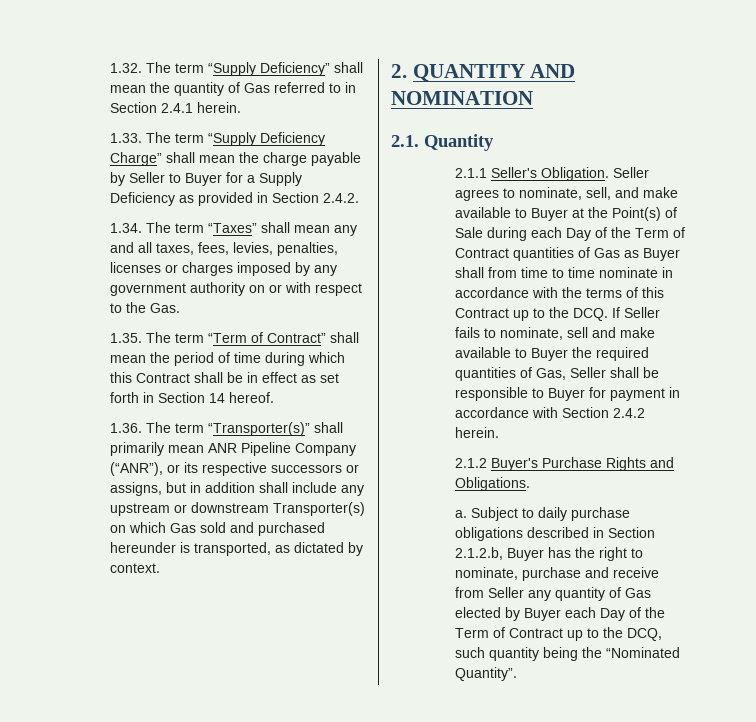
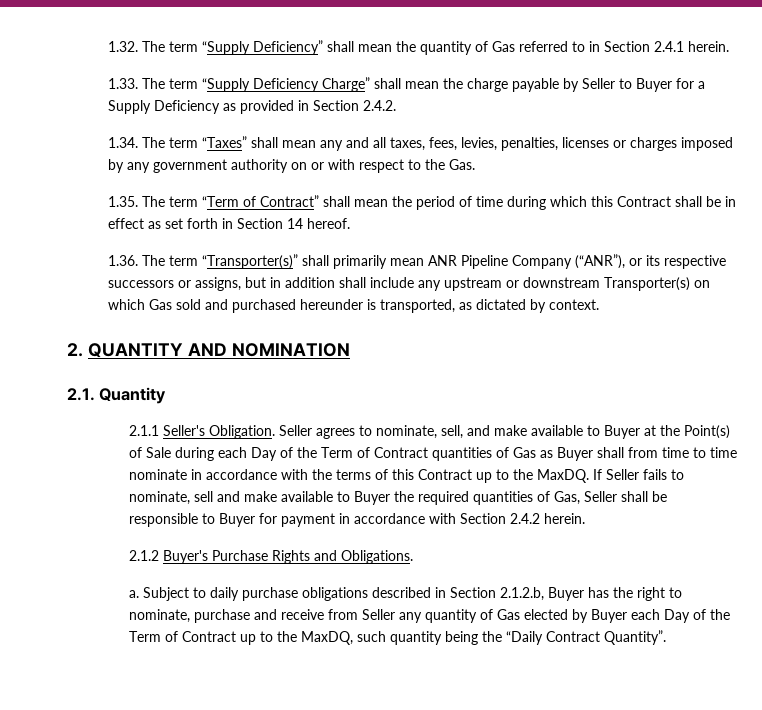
- Seller agrees to nominate, sell, and make available to Buyer at the Point(s) of Sale during each Day of the Term of Contract quantities of Gas as Buyer shall from time to time nominate in accordance with the terms of this Contract up to the DCQ. If Seller fails to nominate, sell and make available to Buyer the required quantities of Gas, Seller shall be responsible to Buyer for payment in accordance with Section 2.4.2 herein.
+ Seller agrees to nominate, sell, and make available to Buyer at the Point(s) of Sale during each Day of the Term of Contract quantities of Gas as Buyer shall from time to time nominate in accordance with the terms of this Contract up to the MaxDQ. If Seller fails to nominate, sell and make available to Buyer the required quantities of Gas, Seller shall be responsible to Buyer for payment in accordance with Section 2.4.2 herein.
- Subject to daily purchase obligations described in Section 2.1.2.b, Buyer has the right to nominate, purchase and receive from Seller any quantity of Gas elected by Buyer each Day of the Term of Contract up to the DCQ, such quantity being the “Nominated Quantity”.
+ Subject to daily purchase obligations described in Section 2.1.2.b, Buyer has the right to nominate, purchase and receive from Seller any quantity of Gas elected by Buyer each Day of the Term of Contract up to the MaxDQ, such quantity being the “Daily Contract Quantity”.

